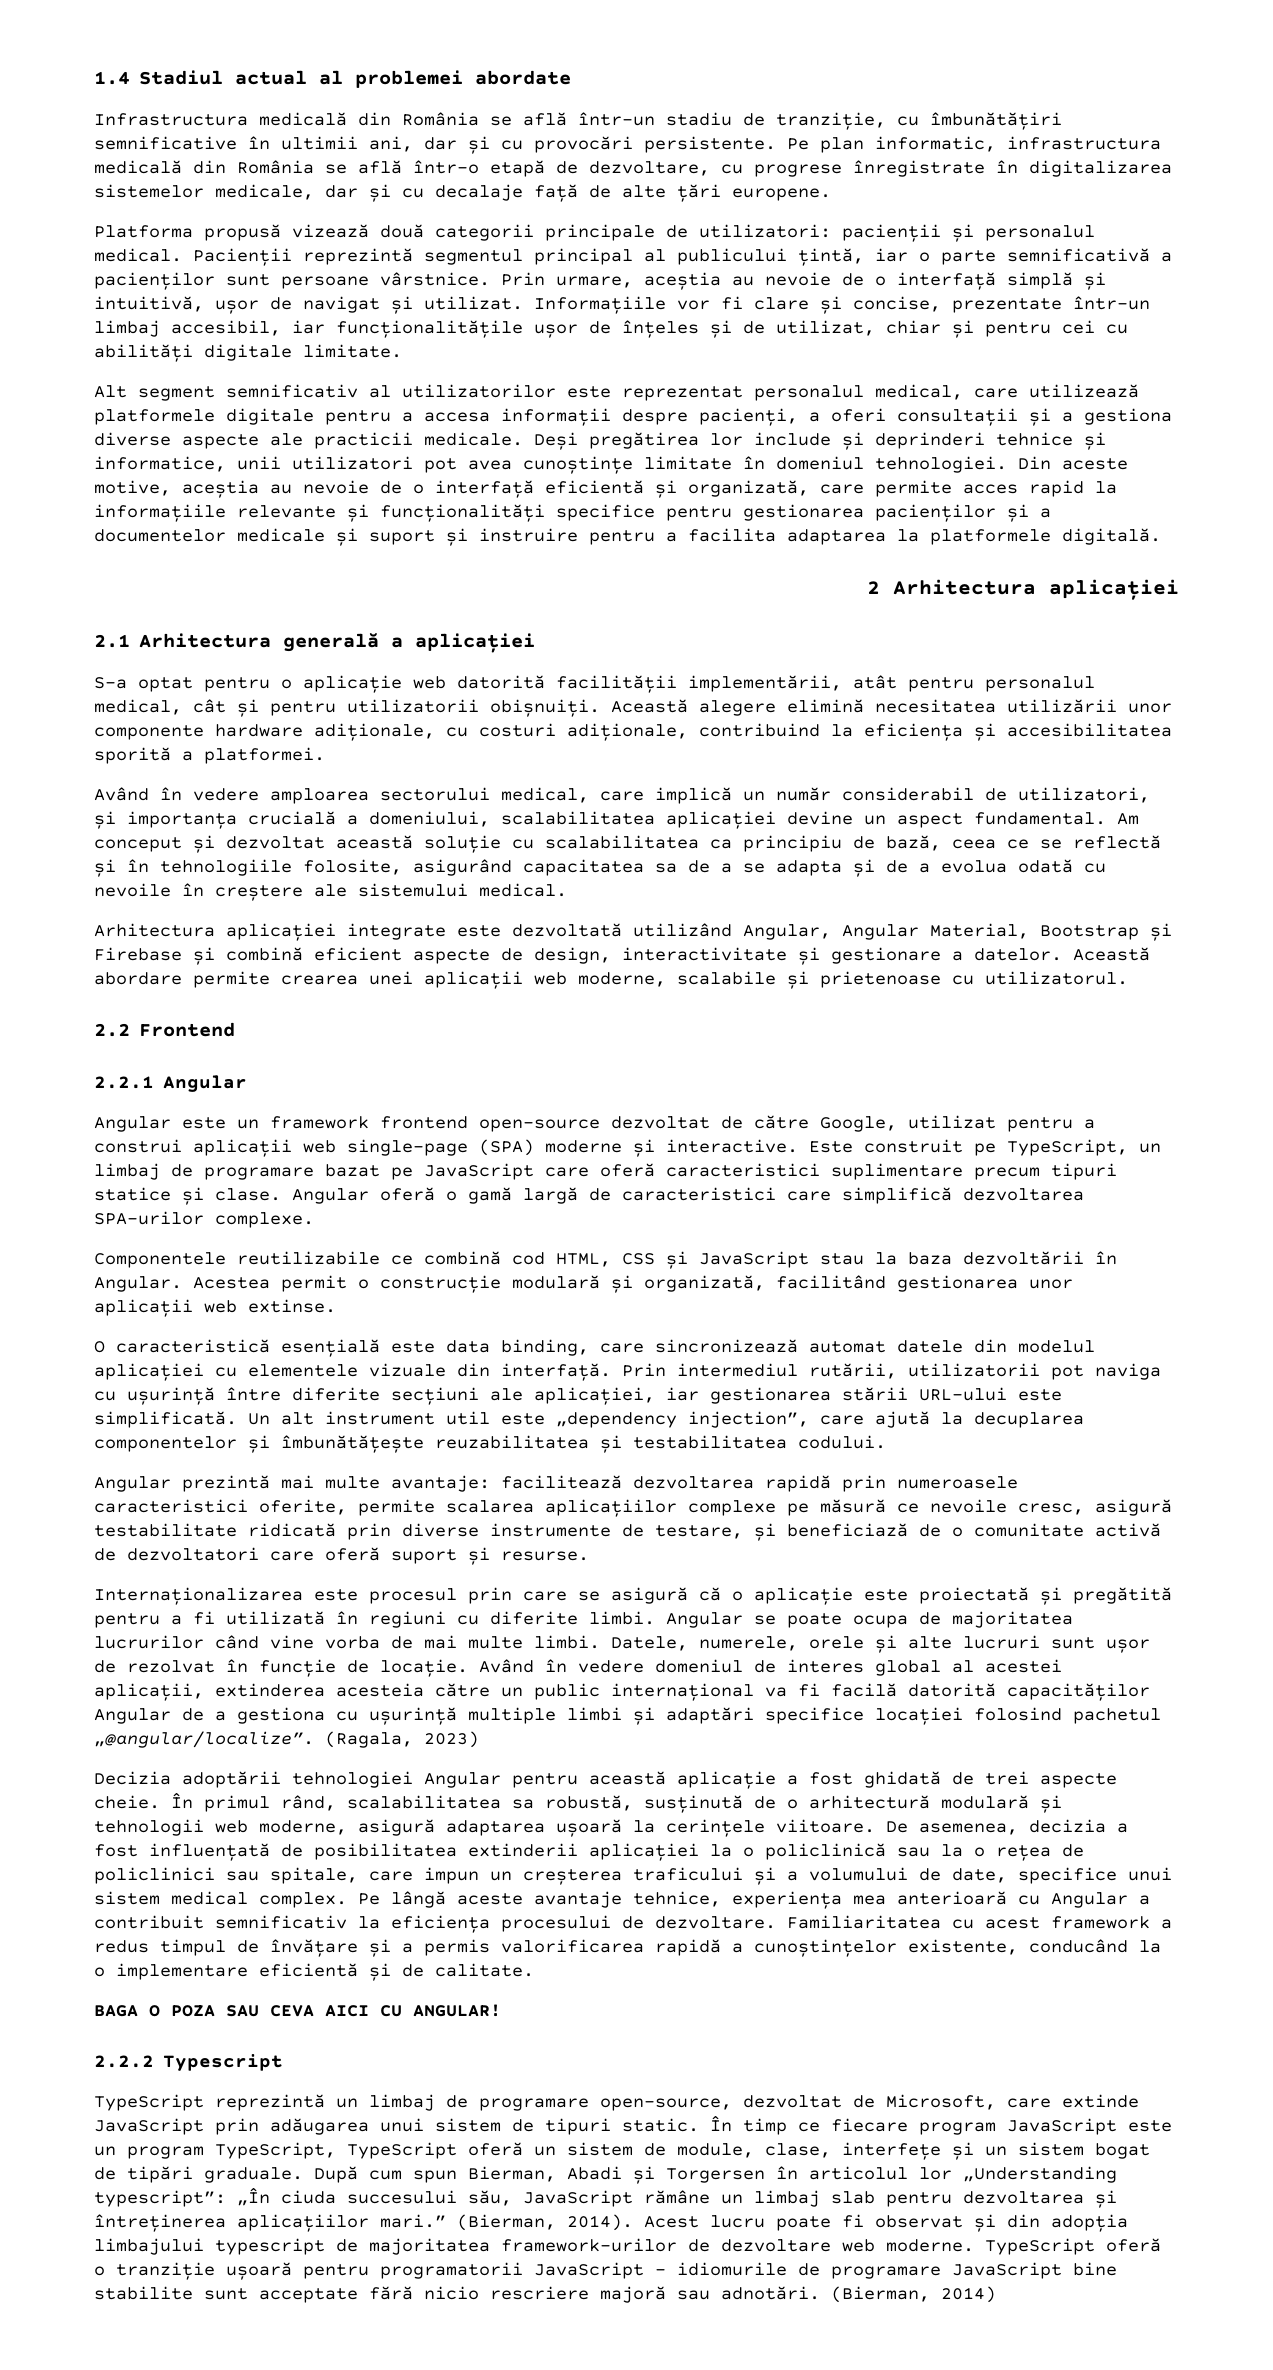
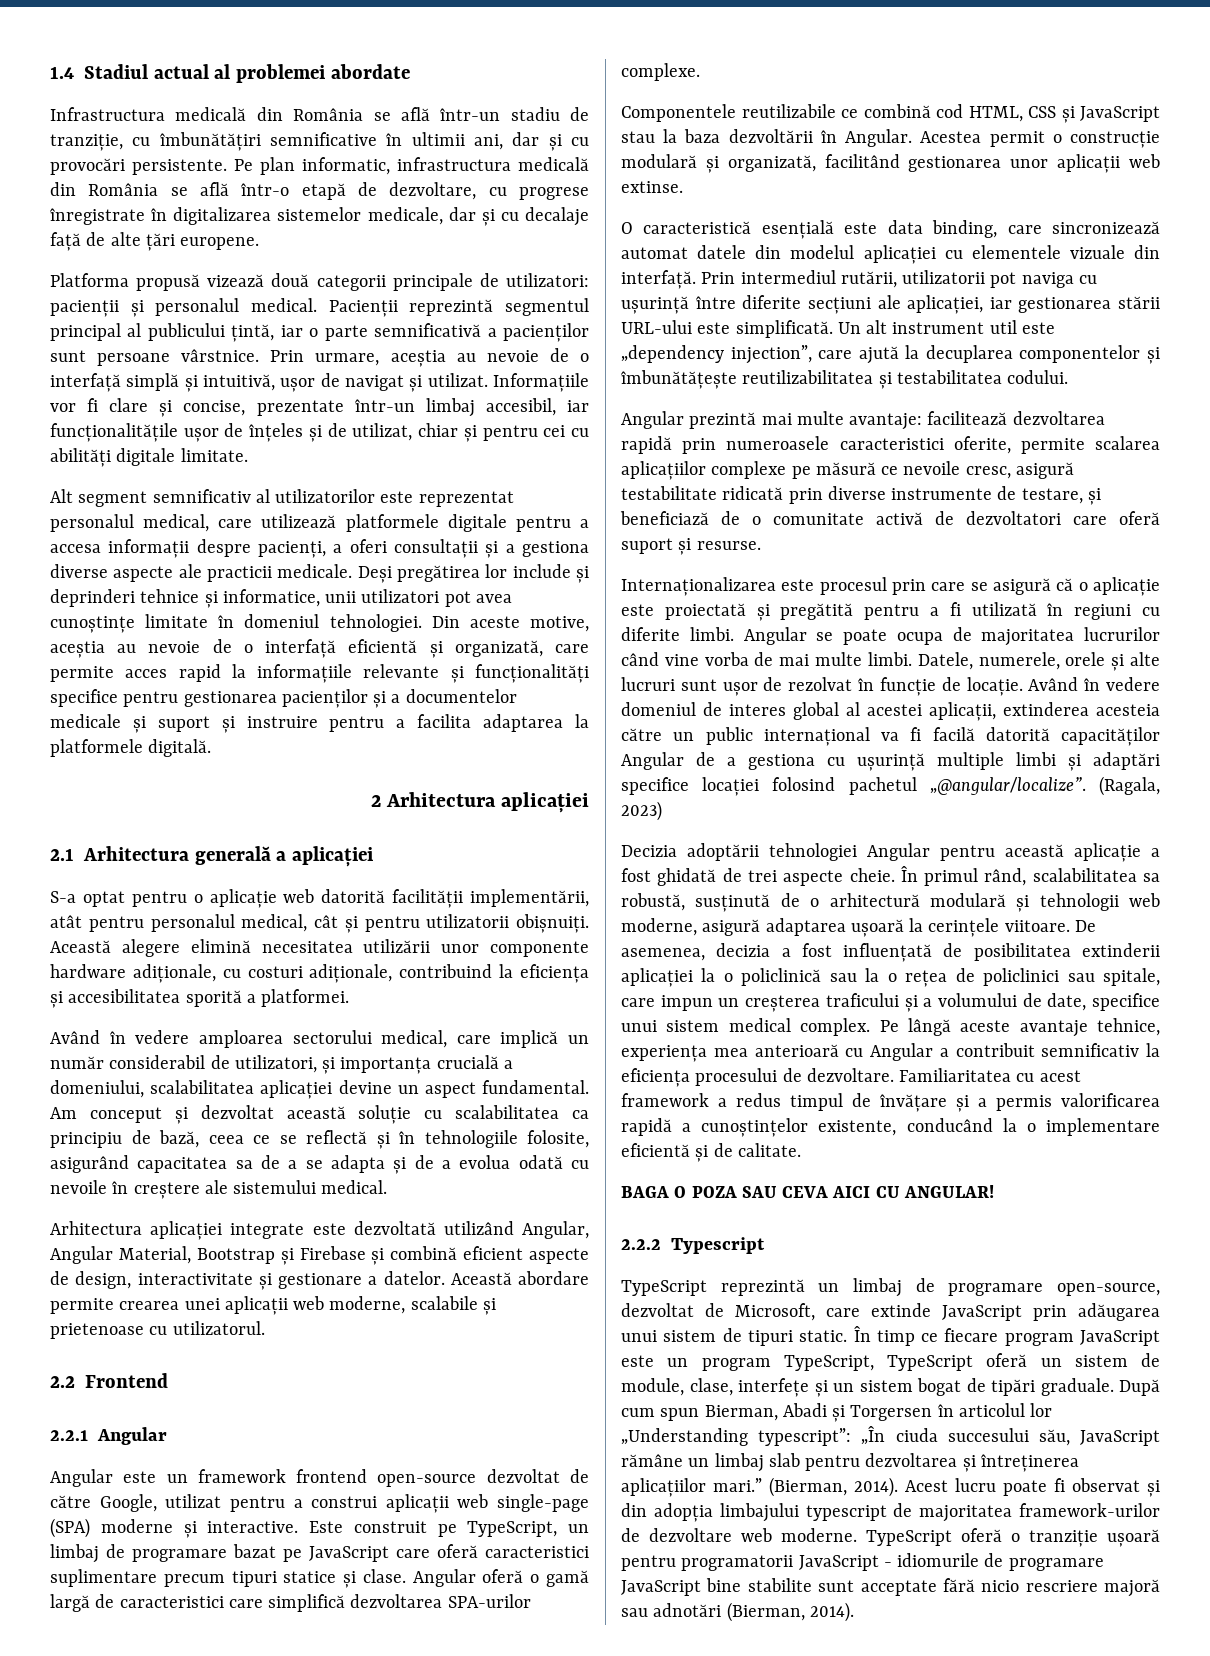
- Un alt instrument util este „dependency injection”, care ajută la decuplarea componentelor și îmbunătățește reuzabilitatea și testabilitatea codului.
+ Un alt instrument util este „dependency injection”, care ajută la decuplarea componentelor și îmbunătățește reutilizabilitatea și testabilitatea codului.
- TypeScript oferă o tranziție ușoară pentru programatorii JavaScript - idiomurile de programare JavaScript bine stabilite sunt acceptate fără nicio rescriere majoră sau adnotări. (Bierman, 2014)
+ TypeScript oferă o tranziție ușoară pentru programatorii JavaScript - idiomurile de programare JavaScript bine stabilite sunt acceptate fără nicio rescriere majoră sau adnotări (Bierman, 2014).

